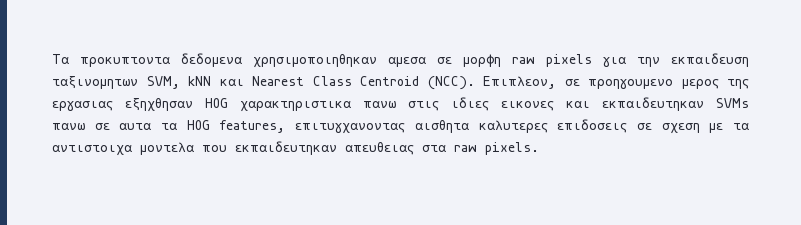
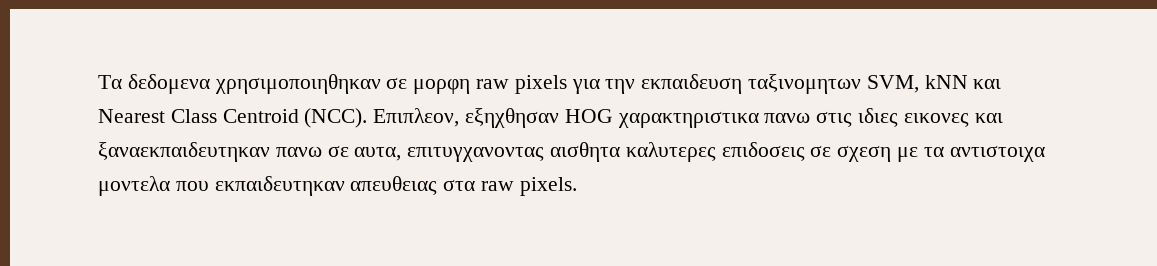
- Τα προκυπτοντα δεδομενα χρησιμοποιηθηκαν αμεσα σε μορφη raw pixels για την εκπαιδευση ταξινομητων SVM, kNN και Nearest Class Centroid (NCC).
+ Τα δεδομενα χρησιμοποιηθηκαν σε μορφη raw pixels για την εκπαιδευση ταξινομητων SVM, kNN και Nearest Class Centroid (NCC).
- Επιπλεον, σε προηγουμενο μερος της εργασιας εξηχθησαν HOG χαρακτηριστικα πανω στις ιδιες εικονες και εκπαιδευτηκαν SVMs πανω σε αυτα τα HOG features, επιτυγχανοντας αισθητα καλυτερες επιδοσεις σε σχεση με τα αντιστοιχα μοντελα που εκπαιδευτηκαν απευθειας στα raw pixels.
+ Επιπλεον, εξηχθησαν HOG χαρακτηριστικα πανω στις ιδιες εικονες και ξαναεκπαιδευτηκαν πανω σε αυτα, επιτυγχανοντας αισθητα καλυτερες επιδοσεις σε σχεση με τα αντιστοιχα μοντελα που εκπαιδευτηκαν απευθειας στα raw pixels.

